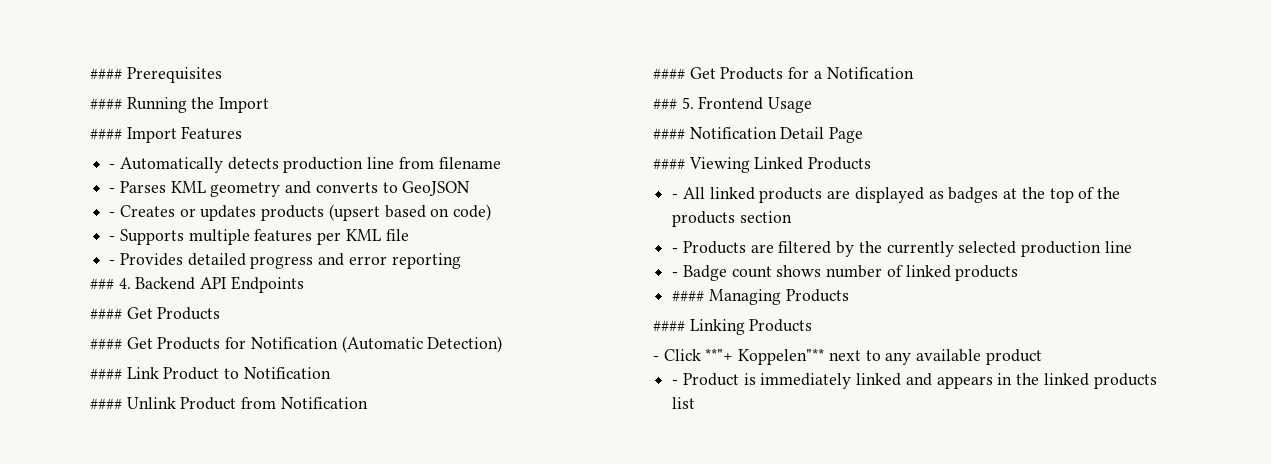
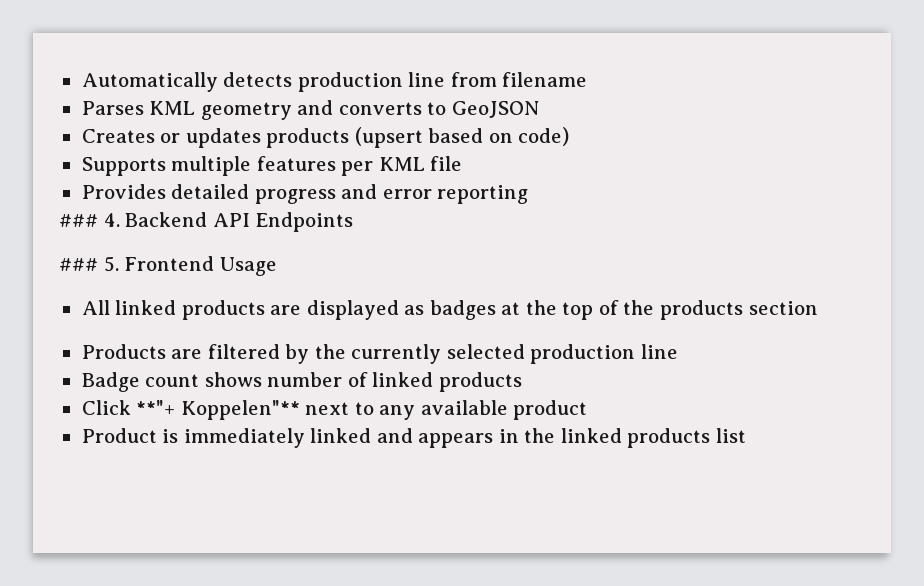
- #### Prerequisites
- #### Running the Import
- #### Import Features
- - Automatically detects production line from filename
+ Automatically detects production line from filename
- - Parses KML geometry and converts to GeoJSON
+ Parses KML geometry and converts to GeoJSON
- - Creates or updates products (upsert based on code)
+ Creates or updates products (upsert based on code)
- - Supports multiple features per KML file
+ Supports multiple features per KML file
- - Provides detailed progress and error reporting
+ Provides detailed progress and error reporting
  ### 4. Backend API Endpoints
- #### Get Products
- #### Get Products for Notification (Automatic Detection)
- #### Link Product to Notification
- #### Unlink Product from Notification
- #### Get Products for a Notification
  ### 5. Frontend Usage
- #### Notification Detail Page
- #### Viewing Linked Products
- - All linked products are displayed as badges at the top of the products section
+ All linked products are displayed as badges at the top of the products section
- - Products are filtered by the currently selected production line
+ Products are filtered by the currently selected production line
- - Badge count shows number of linked products
+ Badge count shows number of linked products
- #### Managing Products
- #### Linking Products
- - Click **"+ Koppelen"** next to any available product
+ Click **"+ Koppelen"** next to any available product
- - Product is immediately linked and appears in the linked products list
+ Product is immediately linked and appears in the linked products list

